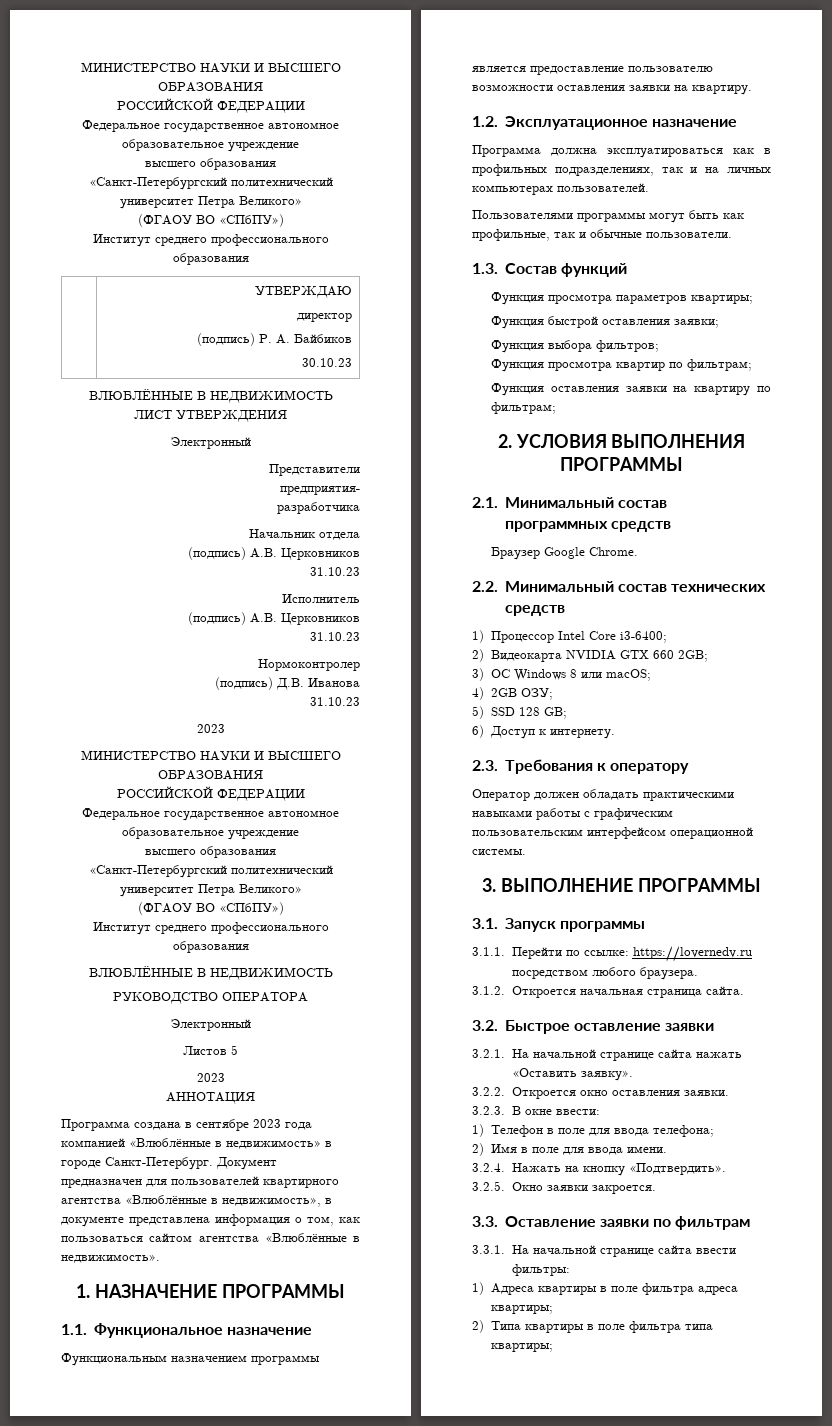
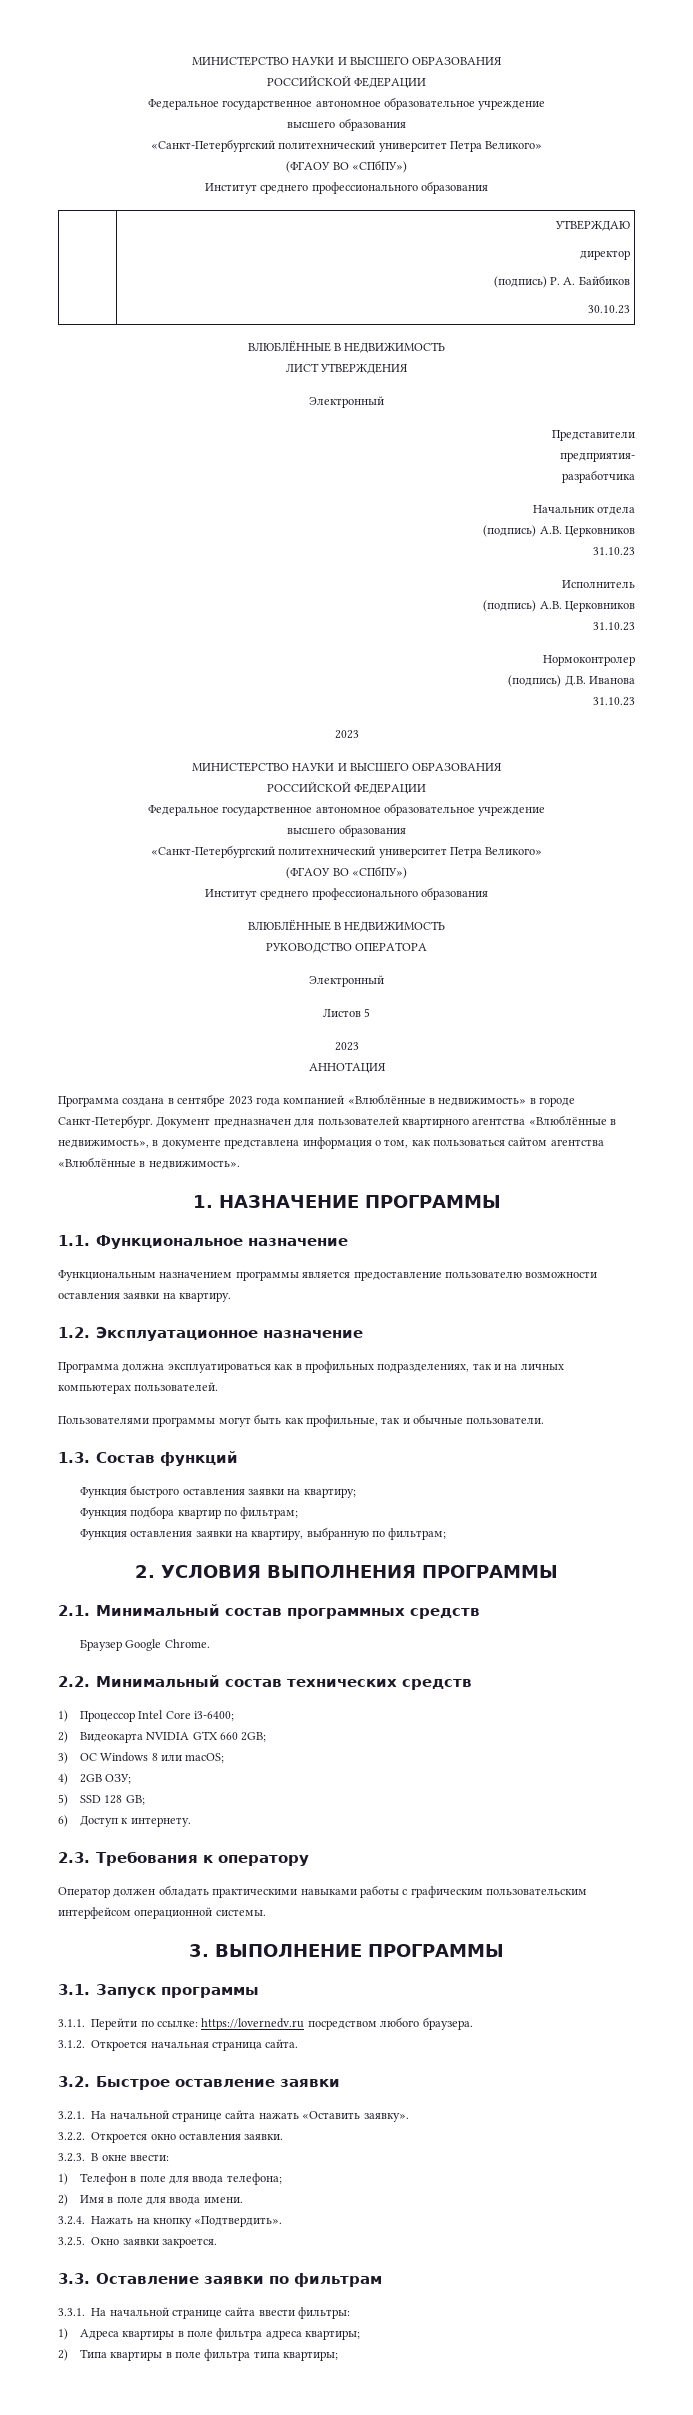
- Функция просмотра параметров квартиры;
- Функция быстрой оставления заявки;
- Функция выбора фильтров;
- Функция просмотра квартир по фильтрам;
+ Функция быстрого оставления заявки на квартиру;
+ Функция подбора квартир по фильтрам;
- Функция оставления заявки на квартиру по фильтрам;
+ Функция оставления заявки на квартиру, выбранную по фильтрам;

